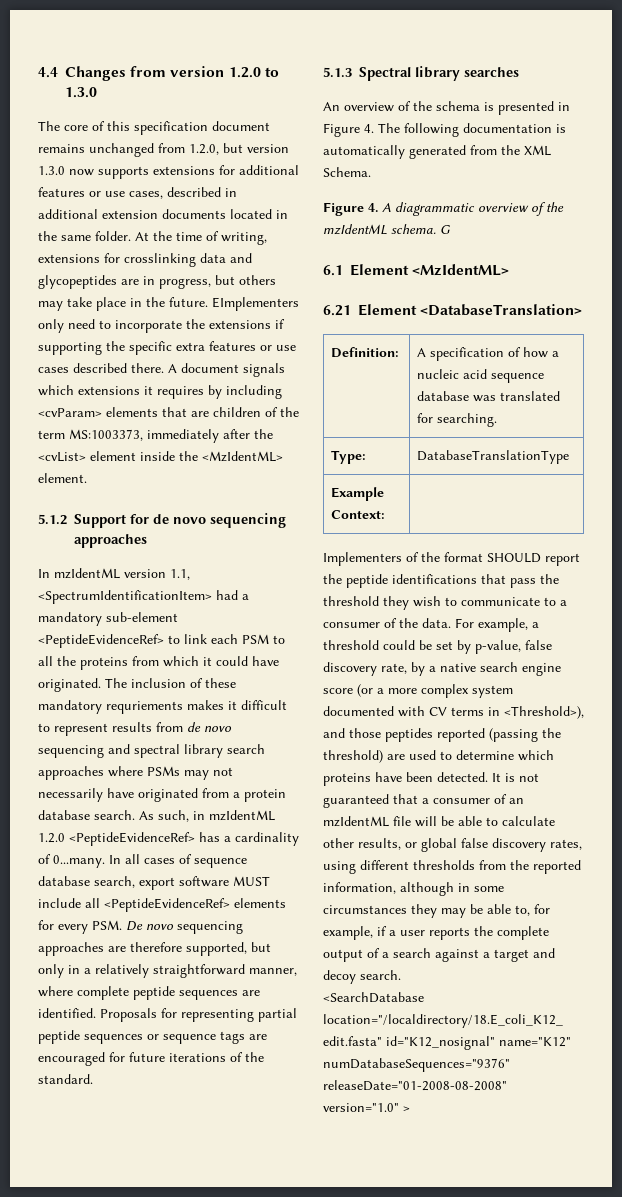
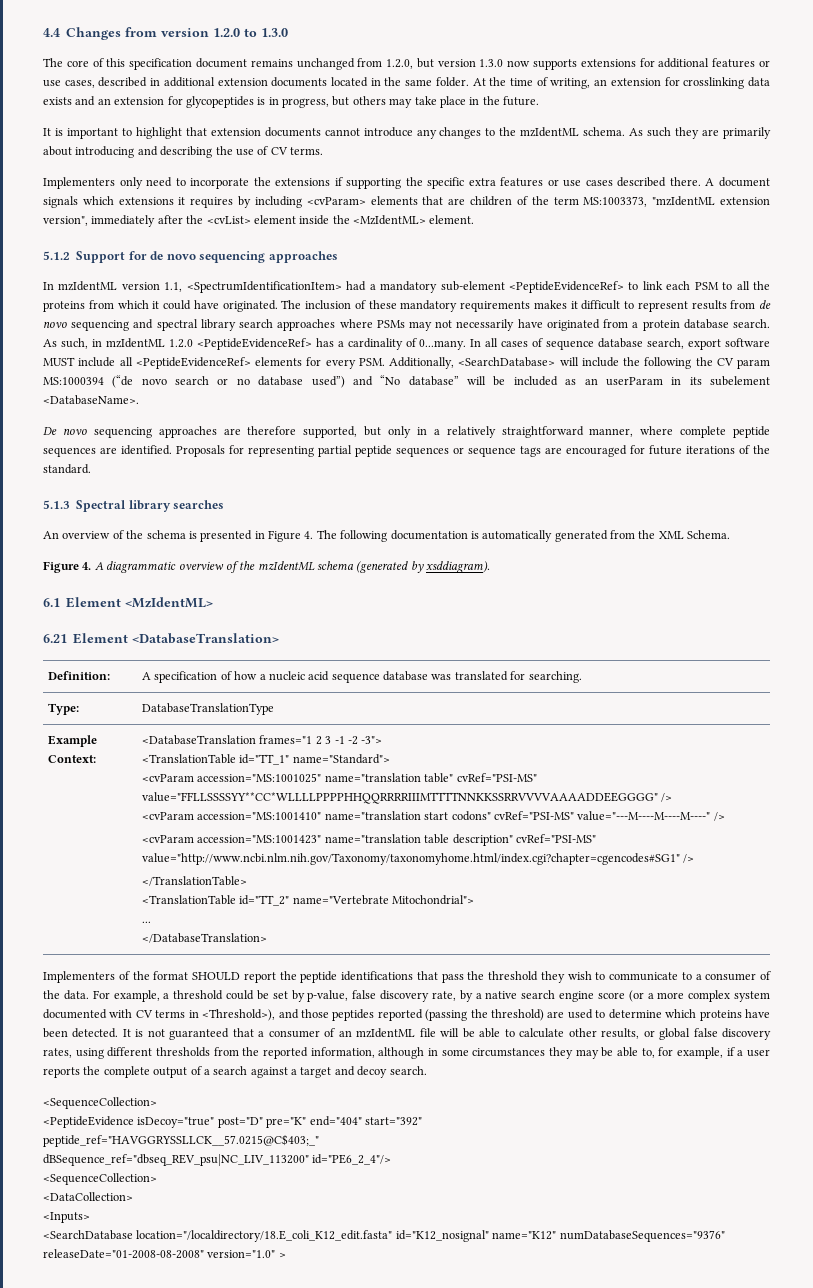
- At the time of writing, extensions for crosslinking data and glycopeptides are in progress, but others may take place in the future. EImplementers only need to incorporate the extensions if supporting the specific extra features or use cases described there.
+ At the time of writing, an extension for crosslinking data exists and an extension for glycopeptides is in progress, but others may take place in the future.
+ It is important to highlight that extension documents cannot introduce any changes to the mzIdentML schema. As such they are primarily about introducing and describing the use of CV terms.
+ Implementers only need to incorporate the extensions if supporting the specific extra features or use cases described there.
- A document signals which extensions it requires by including <cvParam> elements that are children of the term MS:1003373, immediately after the <cvList> element inside the <MzIdentML> element.
+ A document signals which extensions it requires by including <cvParam> elements that are children of the term MS:1003373, "mzIdentML extension version", immediately after the <cvList> element inside the <MzIdentML> element.
- The inclusion of these mandatory requriements makes it difficult to represent results from de novo sequencing and spectral library search approaches where PSMs may not necessarily have originated from a protein database search.
+ The inclusion of these mandatory requirements makes it difficult to represent results from de novo sequencing and spectral library search approaches where PSMs may not necessarily have originated from a protein database search.
- As such, in mzIdentML 1.2.0 <PeptideEvidenceRef> has a cardinality of 0...many. In all cases of sequence database search, export software MUST include all <PeptideEvidenceRef> elements for every PSM. De novo sequencing approaches are therefore supported, but only in a relatively straightforward manner, where complete peptide sequences are identified.
+ As such, in mzIdentML 1.2.0 <PeptideEvidenceRef> has a cardinality of 0...many. In all cases of sequence database search, export software MUST include all <PeptideEvidenceRef> elements for every PSM. Additionally, <SearchDatabase> will include the following the CV param MS:1000394 (“de novo search or no database used”) and “No database” will be included as an userParam in its subelement <DatabaseName>.
+ De novo sequencing approaches are therefore supported, but only in a relatively straightforward manner, where complete peptide sequences are identified.
- Figure 4. A diagrammatic overview of the mzIdentML schema. G
+ Figure 4. A diagrammatic overview of the mzIdentML schema (generated by xsddiagram).
+ <DatabaseTranslation frames="1 2 3 -1 -2 -3">
+ <TranslationTable id="TT_1" name="Standard">
+ <cvParam accession="MS:1001025" name="translation table" cvRef="PSI-MS" value="FFLLSSSSYY**CC*WLLLLPPPPHHQQRRRRIIIMTTTTNNKKSSRRVVVVAAAADDEEGGGG" />
+ <cvParam accession="MS:1001410" name="translation start codons" cvRef="PSI-MS" value="---M----M----M----" />
+ <cvParam accession="MS:1001423" name="translation table description" cvRef="PSI-MS" value="http://www.ncbi.nlm.nih.gov/Taxonomy/taxonomyhome.html/index.cgi?chapter=cgencodes#SG1" />
+ </TranslationTable>
+ <TranslationTable id="TT_2" name="Vertebrate Mitochondrial">
+ ...
+ </DatabaseTranslation>
  It is not guaranteed that a consumer of an mzIdentML file will be able to calculate other results, or global false discovery rates, using different thresholds from the reported information, although in some circumstances they may be able to, for example, if a user reports the complete output of a search against a target and decoy search.
+ <SequenceCollection>
+ <PeptideEvidence isDecoy="true" post="D" pre="K" end="404" start="392"
+ peptide_ref="HAVGGRYSSLLCK__57.0215@C$403;_"
+ dBSequence_ref="dbseq_REV_psu|NC_LIV_113200" id="PE6_2_4"/>
+ <SequenceCollection>
+ <DataCollection>
+ <Inputs>

